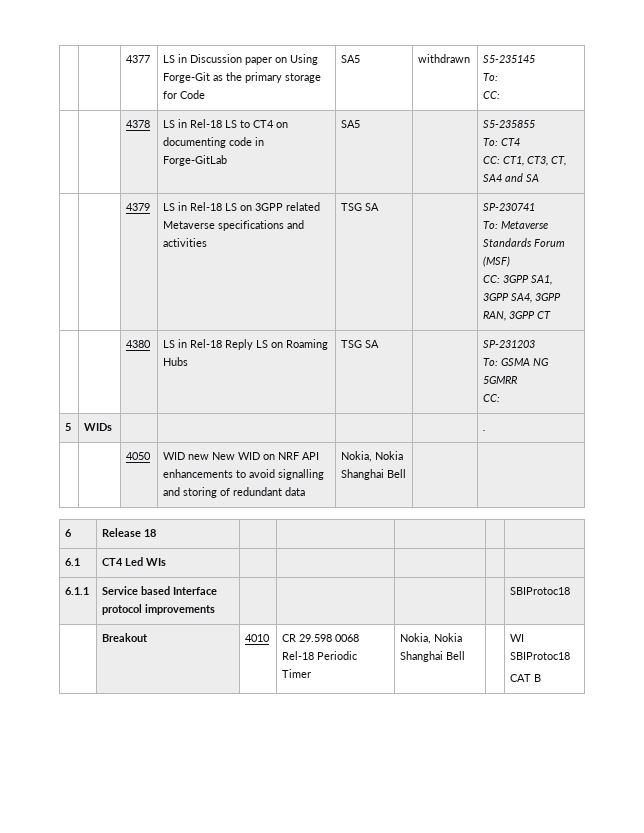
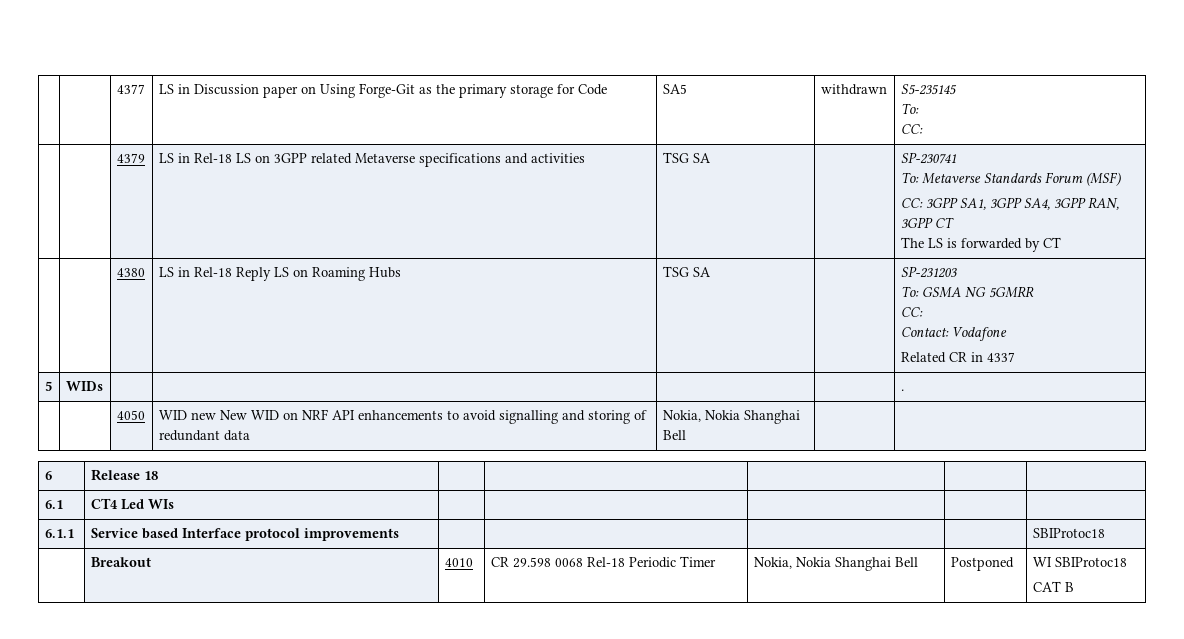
- | | 4378 | LS in Rel-18 LS to CT4 on documenting code in Forge-GitLab | SA5 | | S5-235855
- To: CT4
- CC: CT1, CT3, CT, SA4 and SA
  | | 4379 | LS in Rel-18 LS on 3GPP related Metaverse specifications and activities | TSG SA | | SP-230741
  To: Metaverse Standards Forum (MSF)
  CC: 3GPP SA1, 3GPP SA4, 3GPP RAN, 3GPP CT
+ The LS is forwarded by CT
  | | 4380 | LS in Rel-18 Reply LS on Roaming Hubs | TSG SA | | SP-231203
  To: GSMA NG 5GMRR
  CC:
+ Contact: Vodafone
+ Related CR in 4337
- | Breakout | 4010 | CR 29.598 0068 Rel-18 Periodic Timer | Nokia, Nokia Shanghai Bell | | WI SBIProtoc18
+ | Breakout | 4010 | CR 29.598 0068 Rel-18 Periodic Timer | Nokia, Nokia Shanghai Bell | Postponed | WI SBIProtoc18

